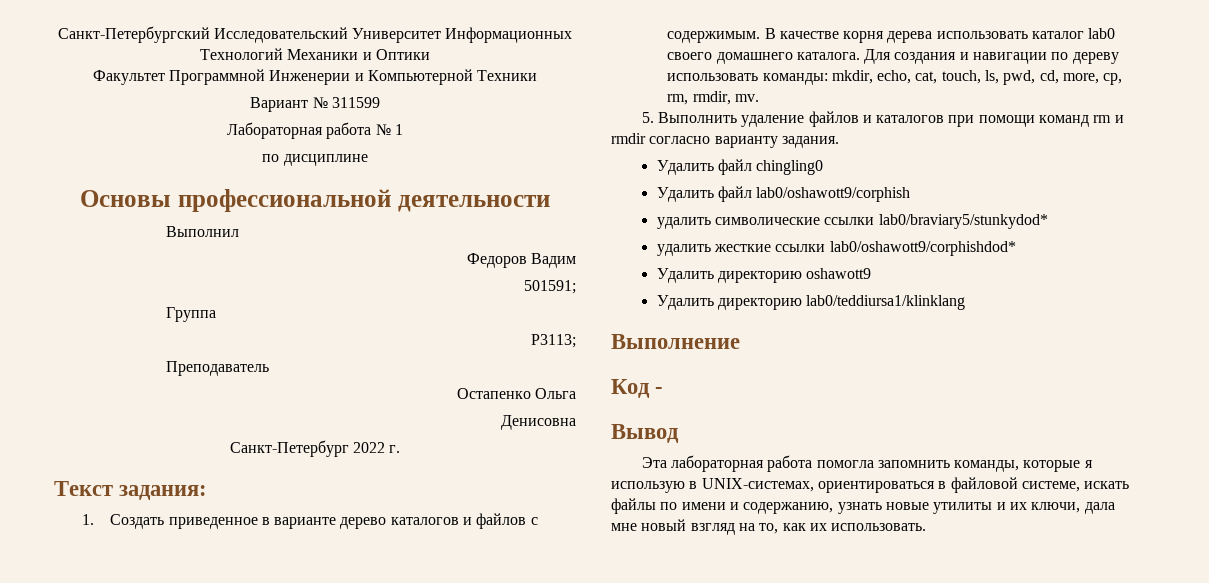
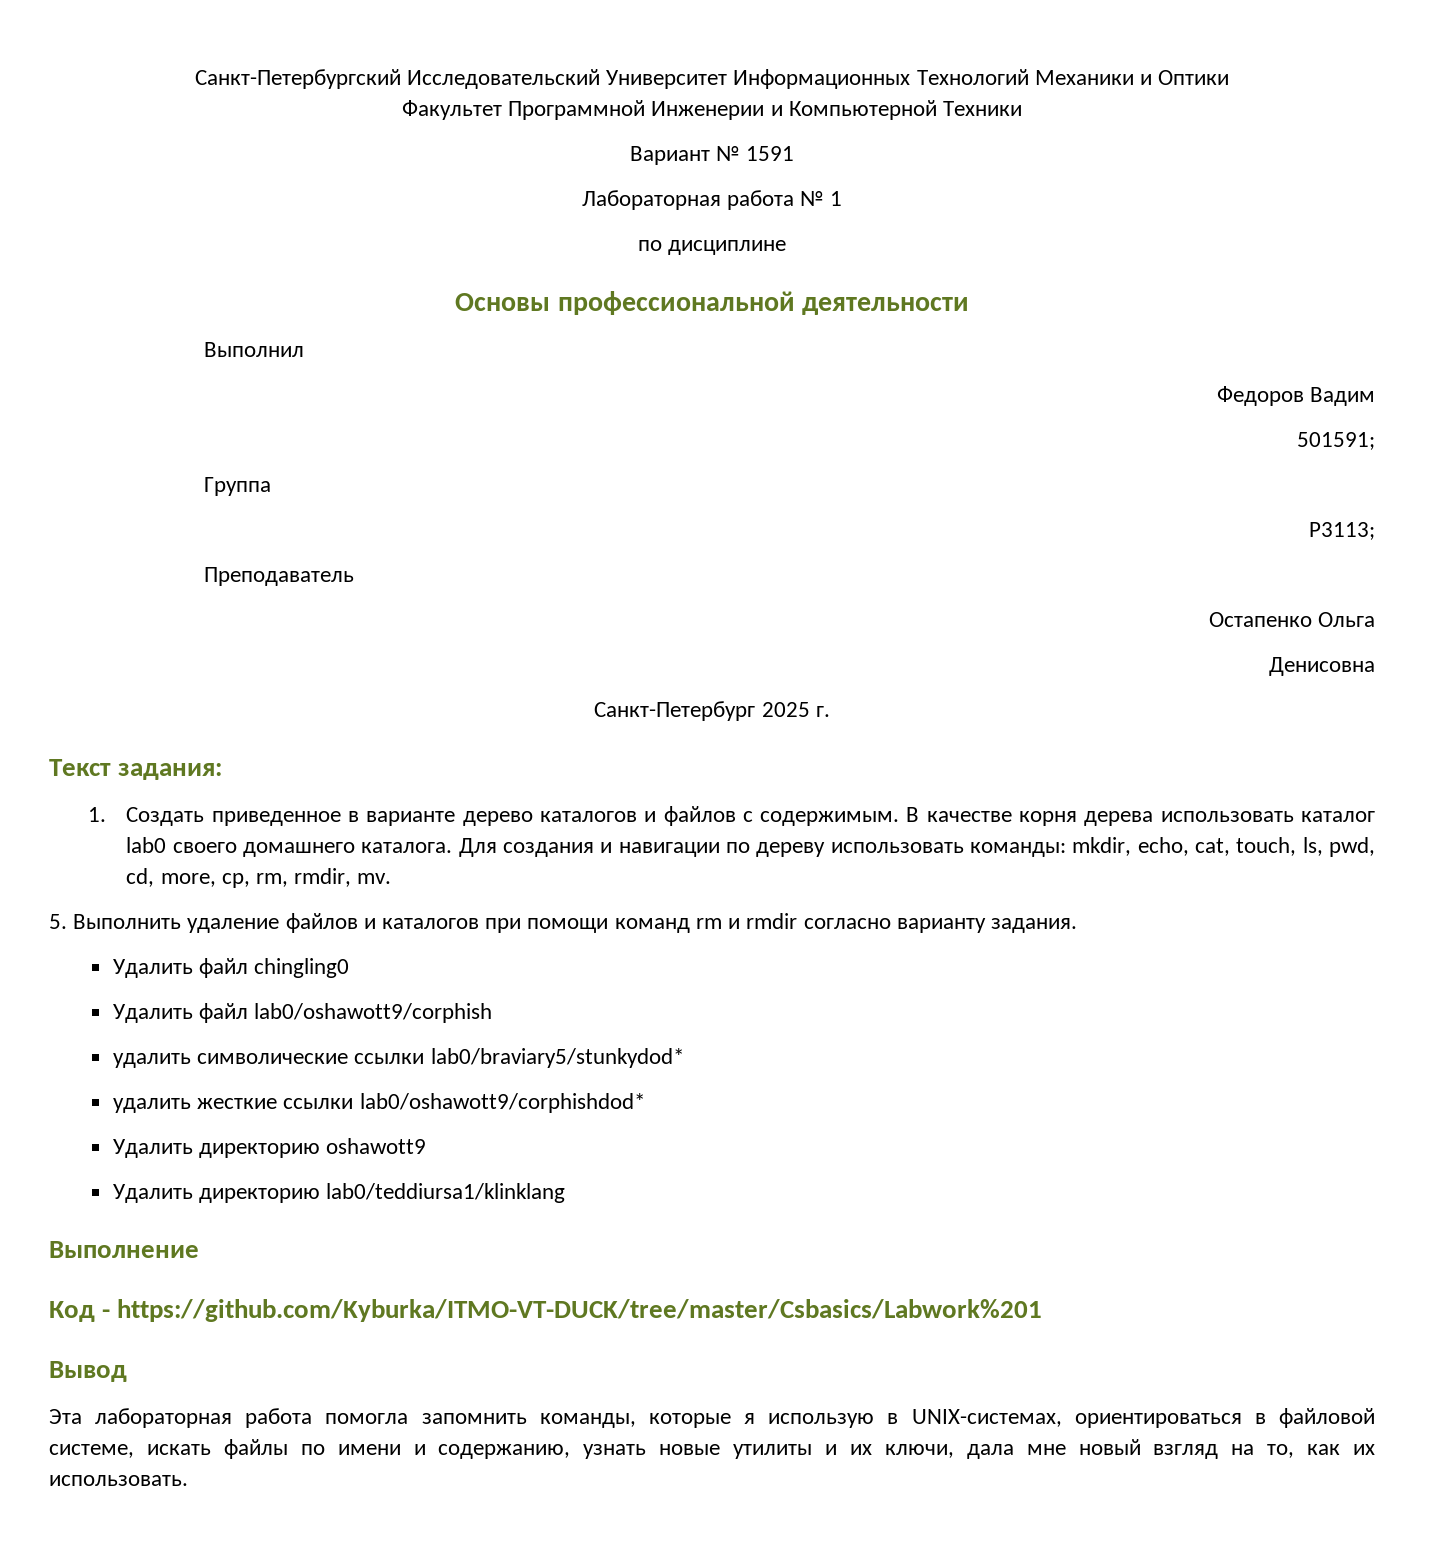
- Вариант № 311599
+ Вариант № 1591
- Санкт-Петербург 2022 г.
+ Санкт-Петербург 2025 г.
- Код -
+ Код - https://github.com/Kyburka/ITMO-VT-DUCK/tree/master/Csbasics/Labwork%201

